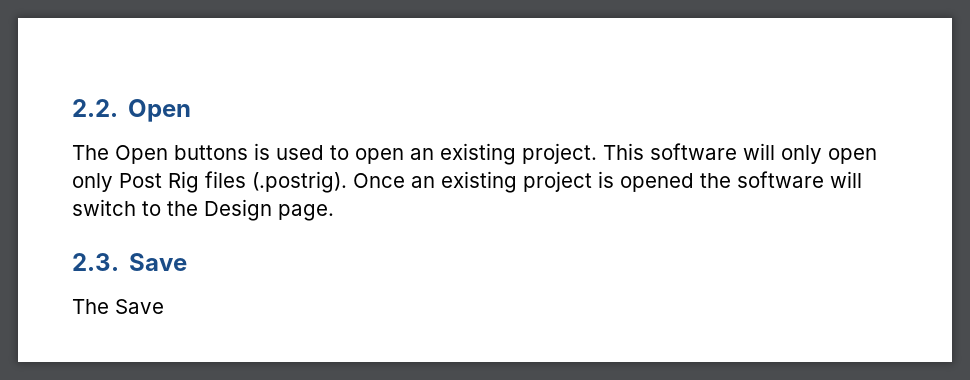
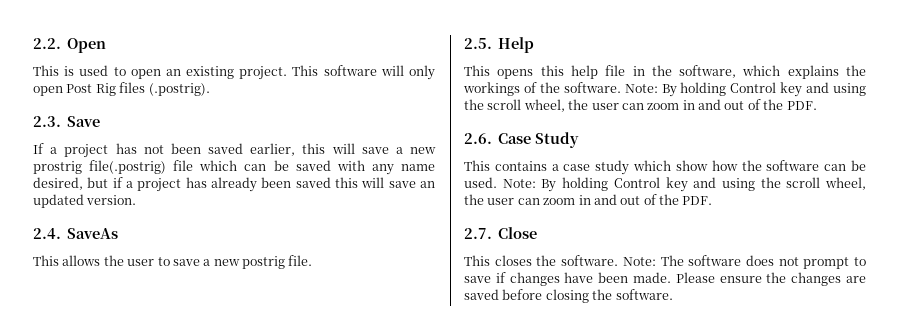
- The Open buttons is used to open an existing project.
+ This is used to open an existing project.
- This software will only open only Post Rig files (.postrig). Once an existing project is opened the software will switch to the Design page.
+ This software will only open Post Rig files (.postrig).
  2.3. Save
- The Save
+ If a project has not been saved earlier, this will save a new prostrig file(.postrig) file which can be saved with any name desired, but if a project has already been saved this will save an updated version.
+ 2.4. SaveAs
+ This allows the user to save a new postrig file.
+ 2.5. Help
+ This opens this help file in the software, which explains the workings of the software. Note: By holding Control key and using the scroll wheel, the user can zoom in and out of the PDF.
+ 2.6. Case Study
+ This contains a case study which show how the software can be used. Note: By holding Control key and using the scroll wheel, the user can zoom in and out of the PDF.
+ 2.7. Close
+ This closes the software. Note: The software does not prompt to save if changes have been made. Please ensure the changes are saved before closing the software.

